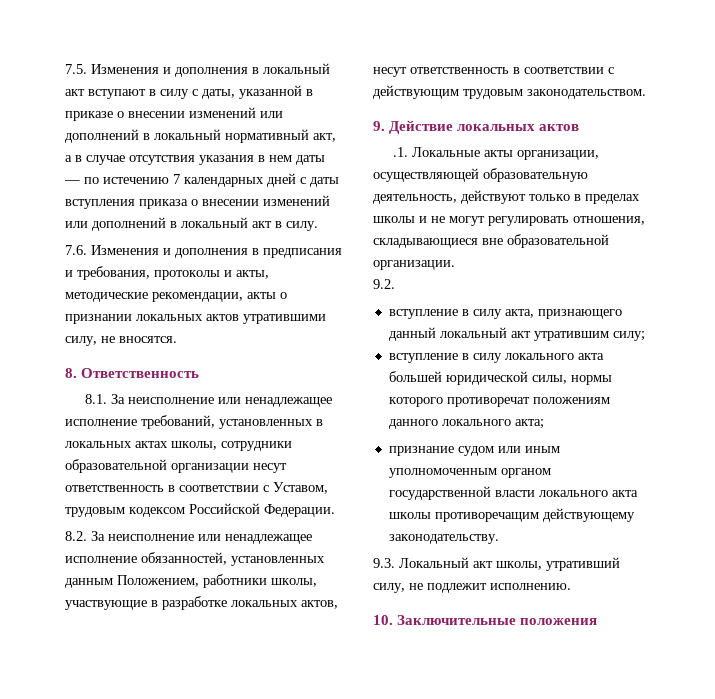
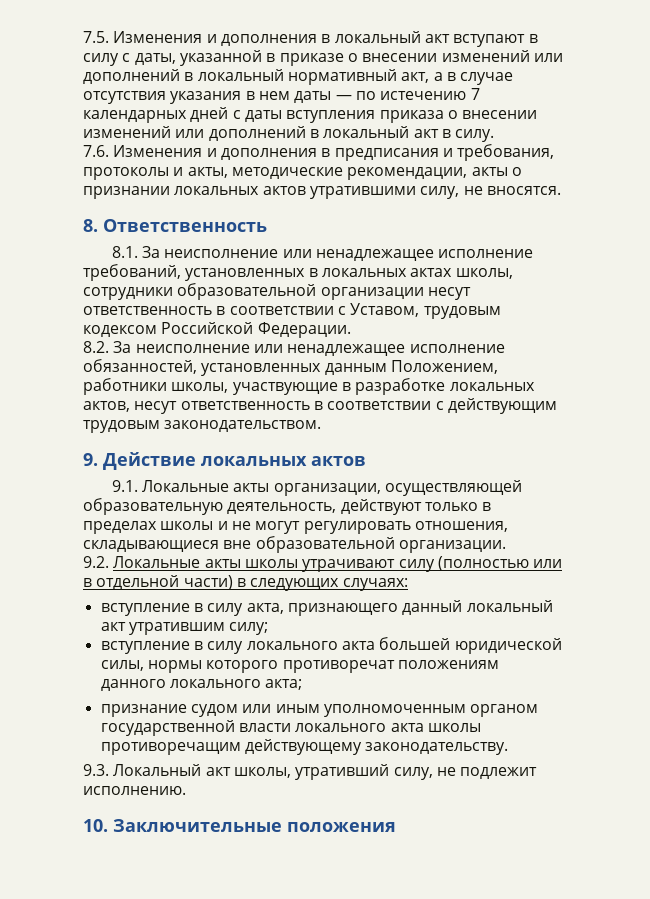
- .1. Локальные акты организации, осуществляющей образовательную деятельность, действуют только в пределах школы и не могут регулировать отношения, складывающиеся вне образовательной организации.
+ 9.1. Локальные акты организации, осуществляющей образовательную деятельность, действуют только в пределах школы и не могут регулировать отношения, складывающиеся вне образовательной организации.
- 9.2.
+ 9.2. Локальные акты школы утрачивают силу (полностью или в отдельной части) в следующих случаях:

